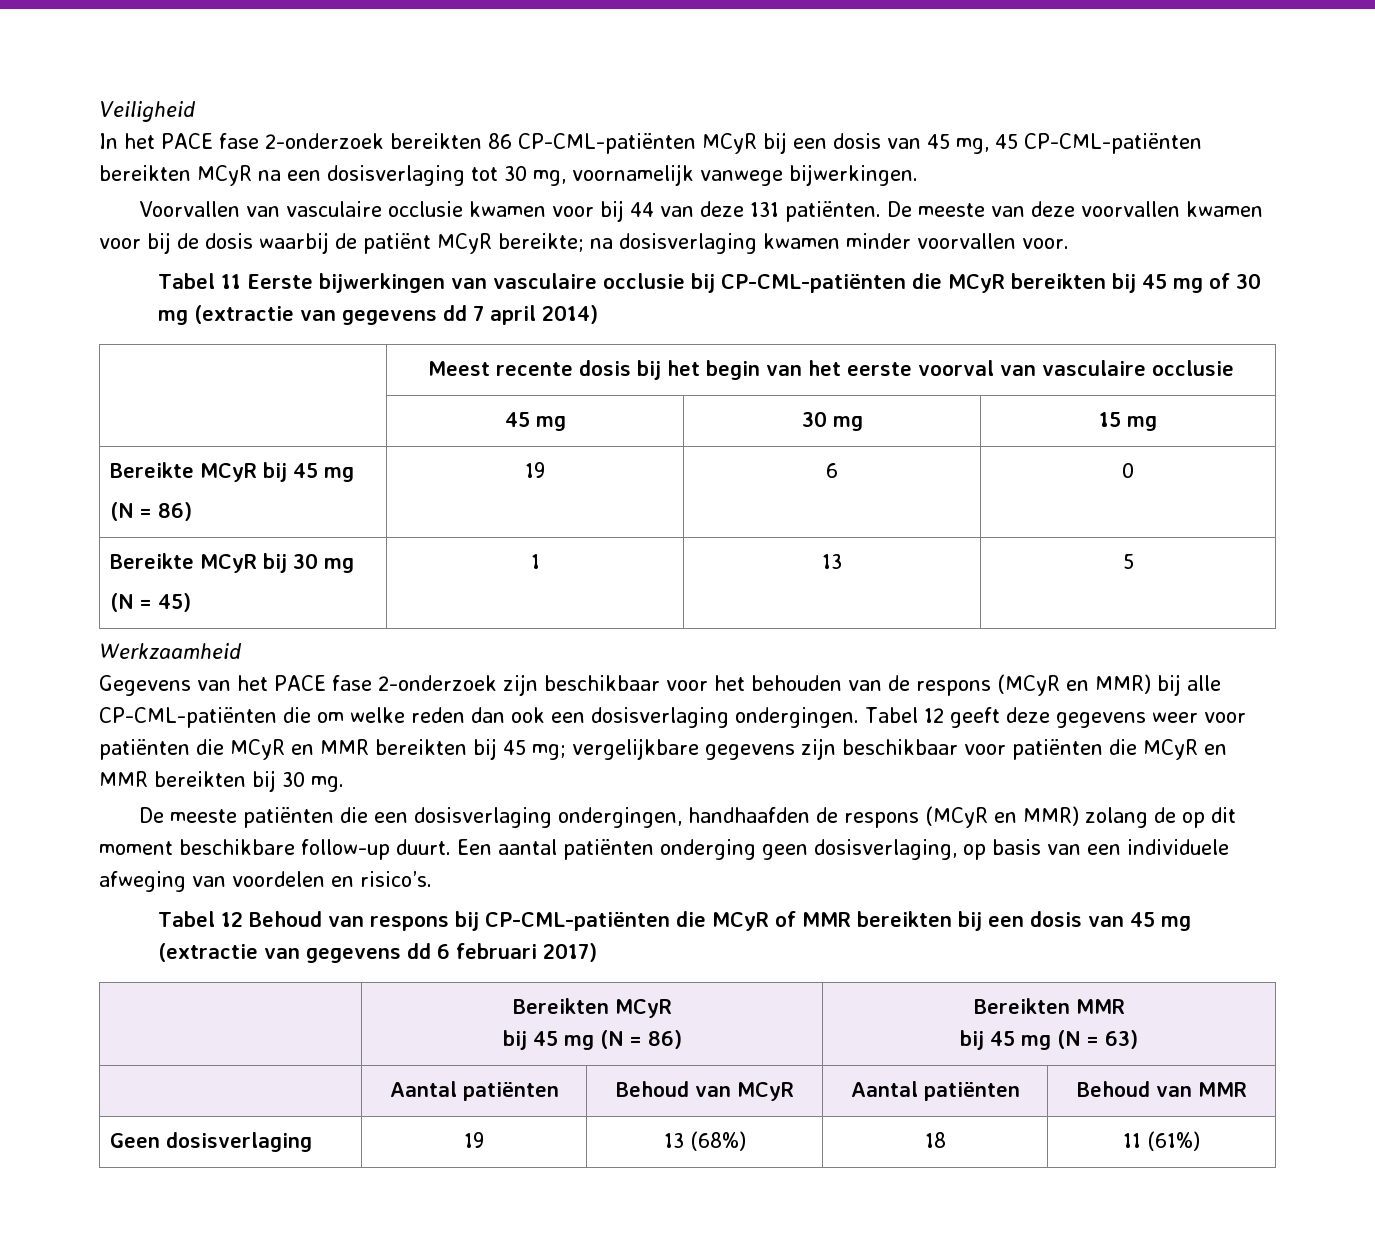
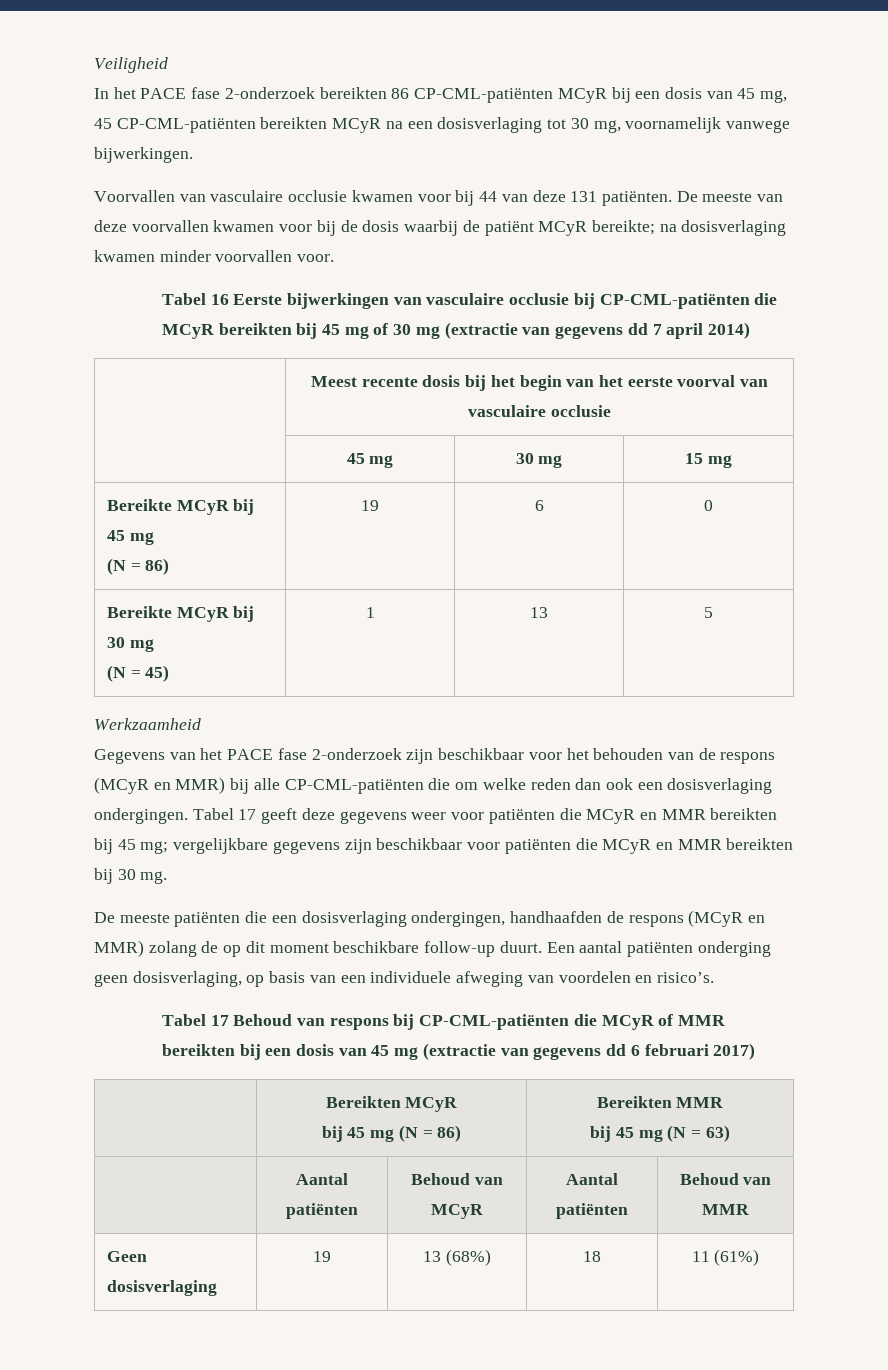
- Tabel 11 Eerste bijwerkingen van vasculaire occlusie bij CP-CML-patiënten die MCyR bereikten bij 45 mg of 30 mg (extractie van gegevens dd 7 april 2014)
+ Tabel 16 Eerste bijwerkingen van vasculaire occlusie bij CP-CML-patiënten die MCyR bereikten bij 45 mg of 30 mg (extractie van gegevens dd 7 april 2014)
- Tabel 12 geeft deze gegevens weer voor patiënten die MCyR en MMR bereikten bij 45 mg; vergelijkbare gegevens zijn beschikbaar voor patiënten die MCyR en MMR bereikten bij 30 mg.
+ Tabel 17 geeft deze gegevens weer voor patiënten die MCyR en MMR bereikten bij 45 mg; vergelijkbare gegevens zijn beschikbaar voor patiënten die MCyR en MMR bereikten bij 30 mg.
- Tabel 12 Behoud van respons bij CP-CML-patiënten die MCyR of MMR bereikten bij een dosis van 45 mg (extractie van gegevens dd 6 februari 2017)
+ Tabel 17 Behoud van respons bij CP-CML-patiënten die MCyR of MMR bereikten bij een dosis van 45 mg (extractie van gegevens dd 6 februari 2017)

